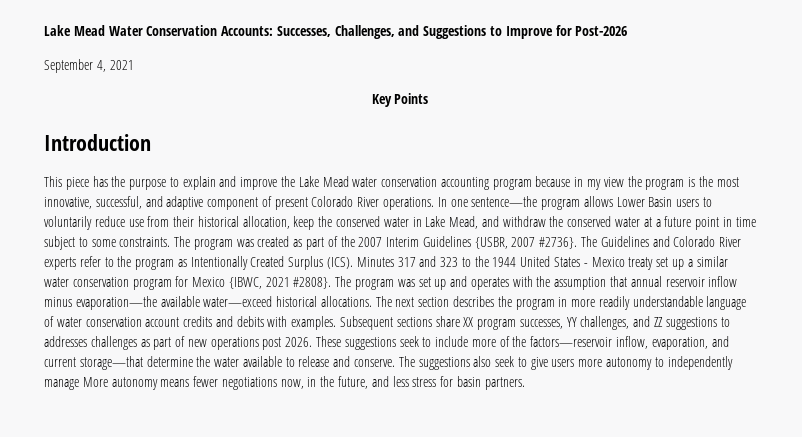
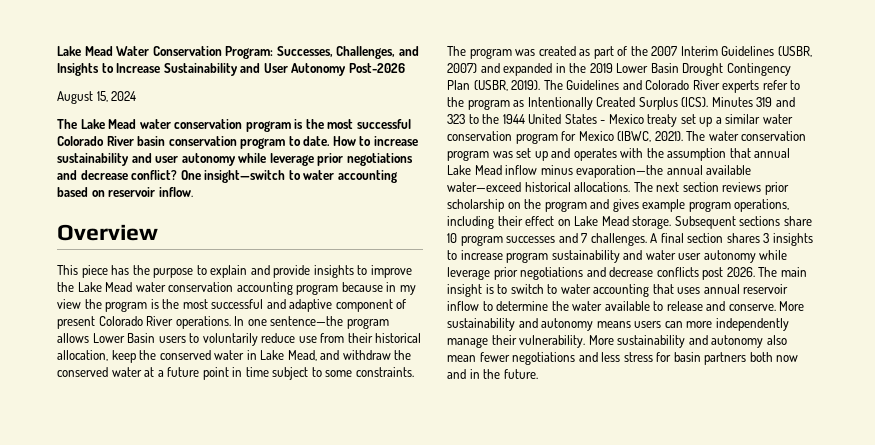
- Lake Mead Water Conservation Accounts: Successes, Challenges, and Suggestions to Improve for Post-2026
- September 4, 2021
- Key Points
- Introduction
+ Lake Mead Water Conservation Program: Successes, Challenges, and Insights to Increase Sustainability and User Autonomy Post-2026
+ August 15, 2024
+ The Lake Mead water conservation program is the most successful Colorado River basin conservation program to date. How to increase sustainability and user autonomy while leverage prior negotiations and decrease conflict? One insight—switch to water accounting based on reservoir inflow.
+ Overview
- This piece has the purpose to explain and improve the Lake Mead water conservation accounting program because in my view the program is the most innovative, successful, and adaptive component of present Colorado River operations.
+ This piece has the purpose to explain and provide insights to improve the Lake Mead water conservation accounting program because in my view the program is the most successful and adaptive component of present Colorado River operations.
- The program was created as part of the 2007 Interim Guidelines {USBR, 2007 #2736}.
+ The program was created as part of the 2007 Interim Guidelines (USBR, 2007) and expanded in the 2019 Lower Basin Drought Contingency Plan (USBR, 2019).
- Minutes 317 and 323 to the 1944 United States - Mexico treaty set up a similar water conservation program for Mexico {IBWC, 2021 #2808}. The program was set up and operates with the assumption that annual reservoir inflow minus evaporation—the available water—exceed historical allocations.
+ Minutes 319 and 323 to the 1944 United States - Mexico treaty set up a similar water conservation program for Mexico (IBWC, 2021). The water conservation program was set up and operates with the assumption that annual Lake Mead inflow minus evaporation—the annual available water—exceed historical allocations.
- The next section describes the program in more readily understandable language of water conservation account credits and debits with examples. Subsequent sections share XX program successes, YY challenges, and ZZ suggestions to addresses challenges as part of new operations post 2026. These suggestions seek to include more of the factors—reservoir inflow, evaporation, and current storage—that determine the water available to release and conserve.
+ The next section reviews prior scholarship on the program and gives example program operations, including their effect on Lake Mead storage. Subsequent sections share 10 program successes and 7 challenges. A final section shares 3 insights to increase program sustainability and water user autonomy while leverage prior negotiations and decrease conflicts post 2026. The main insight is to switch to water accounting that uses annual reservoir inflow to determine the water available to release and conserve.
- The suggestions also seek to give users more autonomy to independently manage More autonomy means fewer negotiations now, in the future, and less stress for basin partners.
+ More sustainability and autonomy means users can more independently manage their vulnerability. More sustainability and autonomy also mean fewer negotiations and less stress for basin partners both now and in the future.

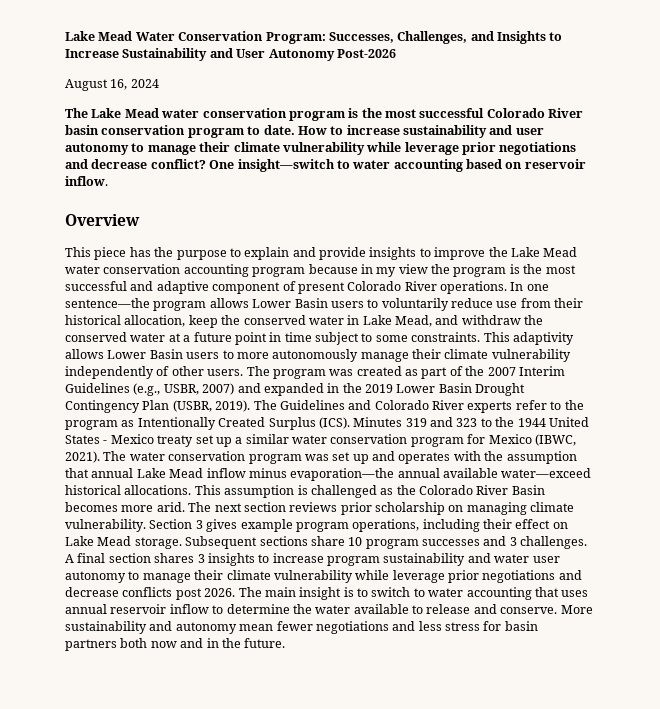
- August 15, 2024
+ August 16, 2024
- How to increase sustainability and user autonomy while leverage prior negotiations and decrease conflict?
+ How to increase sustainability and user autonomy to manage their climate vulnerability while leverage prior negotiations and decrease conflict?
+ This adaptivity allows Lower Basin users to more autonomously manage their climate vulnerability independently of other users.
- The program was created as part of the 2007 Interim Guidelines (USBR, 2007) and expanded in the 2019 Lower Basin Drought Contingency Plan (USBR, 2019).
+ The program was created as part of the 2007 Interim Guidelines (e.g., USBR, 2007) and expanded in the 2019 Lower Basin Drought Contingency Plan (USBR, 2019).
+ This assumption is challenged as the Colorado River Basin becomes more arid.
- The next section reviews prior scholarship on the program and gives example program operations, including their effect on Lake Mead storage.
+ The next section reviews prior scholarship on managing climate vulnerability. Section 3 gives example program operations, including their effect on Lake Mead storage.
- Subsequent sections share 10 program successes and 7 challenges.
+ Subsequent sections share 10 program successes and 3 challenges.
- A final section shares 3 insights to increase program sustainability and water user autonomy while leverage prior negotiations and decrease conflicts post 2026.
+ A final section shares 3 insights to increase program sustainability and water user autonomy to manage their climate vulnerability while leverage prior negotiations and decrease conflicts post 2026.
- More sustainability and autonomy means users can more independently manage their vulnerability. More sustainability and autonomy also mean fewer negotiations and less stress for basin partners both now and in the future.
+ More sustainability and autonomy mean fewer negotiations and less stress for basin partners both now and in the future.

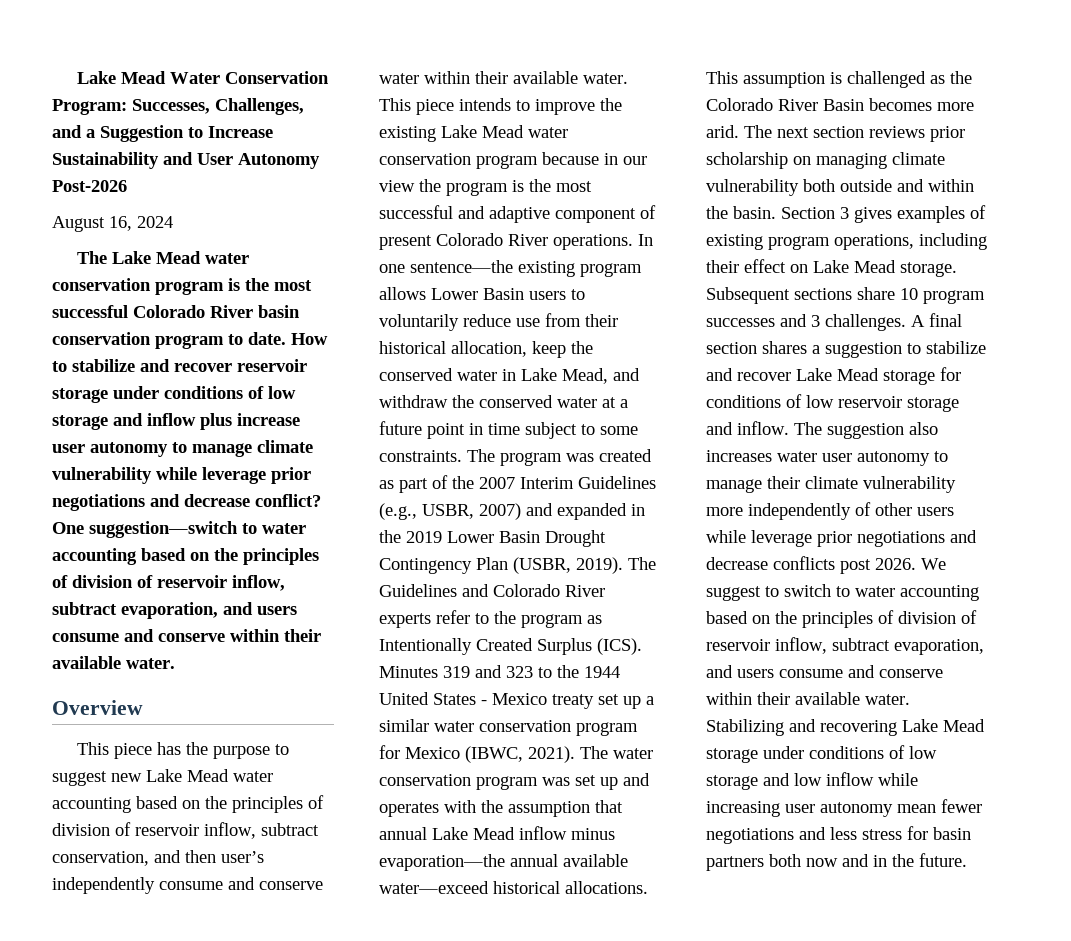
- Lake Mead Water Conservation Program: Successes, Challenges, and Insights to Increase Sustainability and User Autonomy Post-2026
+ Lake Mead Water Conservation Program: Successes, Challenges, and a Suggestion to Increase Sustainability and User Autonomy Post-2026
- How to increase sustainability and user autonomy to manage their climate vulnerability while leverage prior negotiations and decrease conflict?
+ How to stabilize and recover reservoir storage under conditions of low storage and inflow plus increase user autonomy to manage climate vulnerability while leverage prior negotiations and decrease conflict?
- One insight—switch to water accounting based on reservoir inflow.
+ One suggestion—switch to water accounting based on the principles of division of reservoir inflow, subtract evaporation, and users consume and conserve within their available water.
- This piece has the purpose to explain and provide insights to improve the Lake Mead water conservation accounting program because in my view the program is the most successful and adaptive component of present Colorado River operations.
+ This piece has the purpose to suggest new Lake Mead water accounting based on the principles of division of reservoir inflow, subtract conservation, and then user’s independently consume and conserve water within their available water. This piece intends to improve the existing Lake Mead water conservation program because in our view the program is the most successful and adaptive component of present Colorado River operations.
- In one sentence—the program allows Lower Basin users to voluntarily reduce use from their historical allocation, keep the conserved water in Lake Mead, and withdraw the conserved water at a future point in time subject to some constraints.
+ In one sentence—the existing program allows Lower Basin users to voluntarily reduce use from their historical allocation, keep the conserved water in Lake Mead, and withdraw the conserved water at a future point in time subject to some constraints.
- This adaptivity allows Lower Basin users to more autonomously manage their climate vulnerability independently of other users.
- The next section reviews prior scholarship on managing climate vulnerability. Section 3 gives example program operations, including their effect on Lake Mead storage.
+ The next section reviews prior scholarship on managing climate vulnerability both outside and within the basin. Section 3 gives examples of existing program operations, including their effect on Lake Mead storage.
- A final section shares 3 insights to increase program sustainability and water user autonomy to manage their climate vulnerability while leverage prior negotiations and decrease conflicts post 2026.
+ A final section shares a suggestion to stabilize and recover Lake Mead storage for conditions of low reservoir storage and inflow. The suggestion also increases water user autonomy to manage their climate vulnerability more independently of other users while leverage prior negotiations and decrease conflicts post 2026.
- The main insight is to switch to water accounting that uses annual reservoir inflow to determine the water available to release and conserve. More sustainability and autonomy mean fewer negotiations and less stress for basin partners both now and in the future.
+ We suggest to switch to water accounting based on the principles of division of reservoir inflow, subtract evaporation, and users consume and conserve within their available water. Stabilizing and recovering Lake Mead storage under conditions of low storage and low inflow while increasing user autonomy mean fewer negotiations and less stress for basin partners both now and in the future.

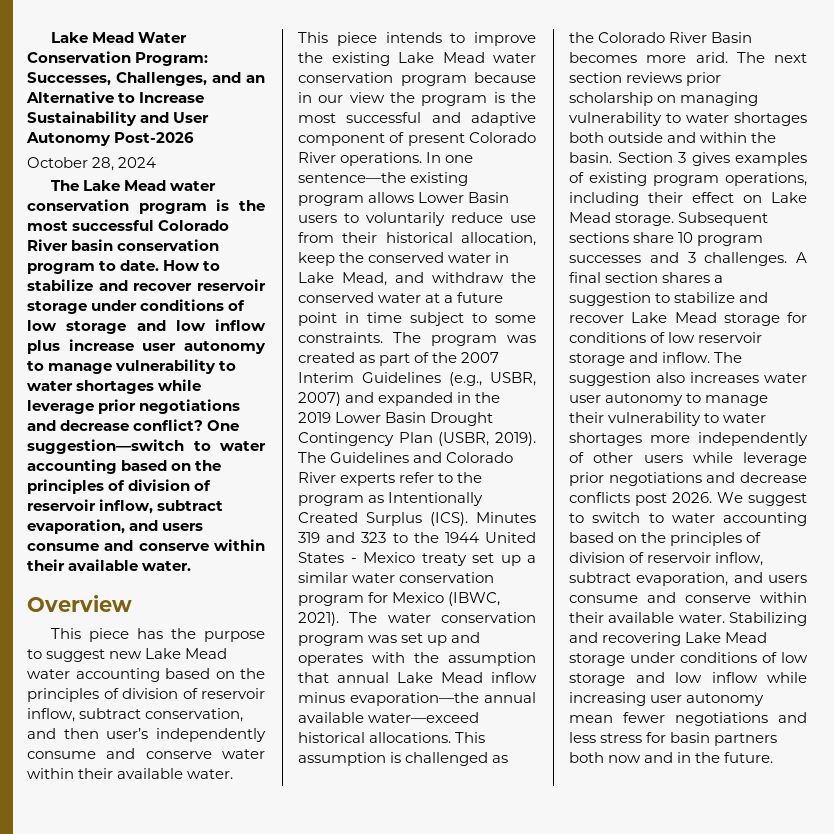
- Lake Mead Water Conservation Program: Successes, Challenges, and a Suggestion to Increase Sustainability and User Autonomy Post-2026
+ Lake Mead Water Conservation Program: Successes, Challenges, and an Alternative to Increase Sustainability and User Autonomy Post-2026
- August 16, 2024
+ October 28, 2024
- How to stabilize and recover reservoir storage under conditions of low storage and inflow plus increase user autonomy to manage climate vulnerability while leverage prior negotiations and decrease conflict?
+ How to stabilize and recover reservoir storage under conditions of low storage and low inflow plus increase user autonomy to manage vulnerability to water shortages while leverage prior negotiations and decrease conflict?
- The next section reviews prior scholarship on managing climate vulnerability both outside and within the basin.
+ The next section reviews prior scholarship on managing vulnerability to water shortages both outside and within the basin.
- The suggestion also increases water user autonomy to manage their climate vulnerability more independently of other users while leverage prior negotiations and decrease conflicts post 2026.
+ The suggestion also increases water user autonomy to manage their vulnerability to water shortages more independently of other users while leverage prior negotiations and decrease conflicts post 2026.

